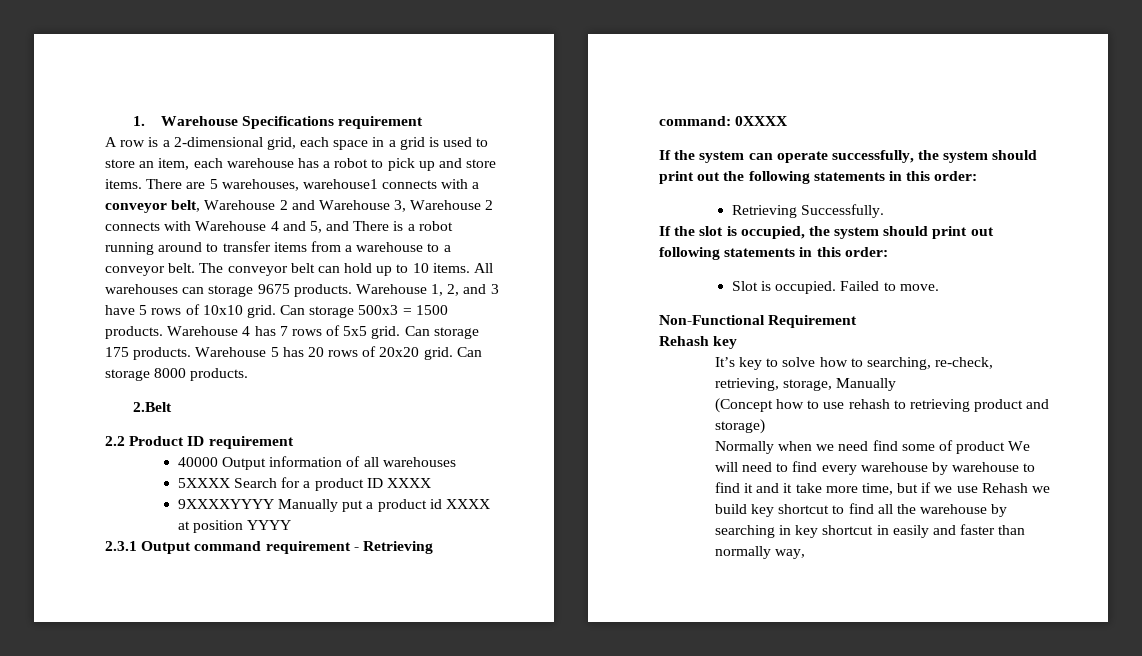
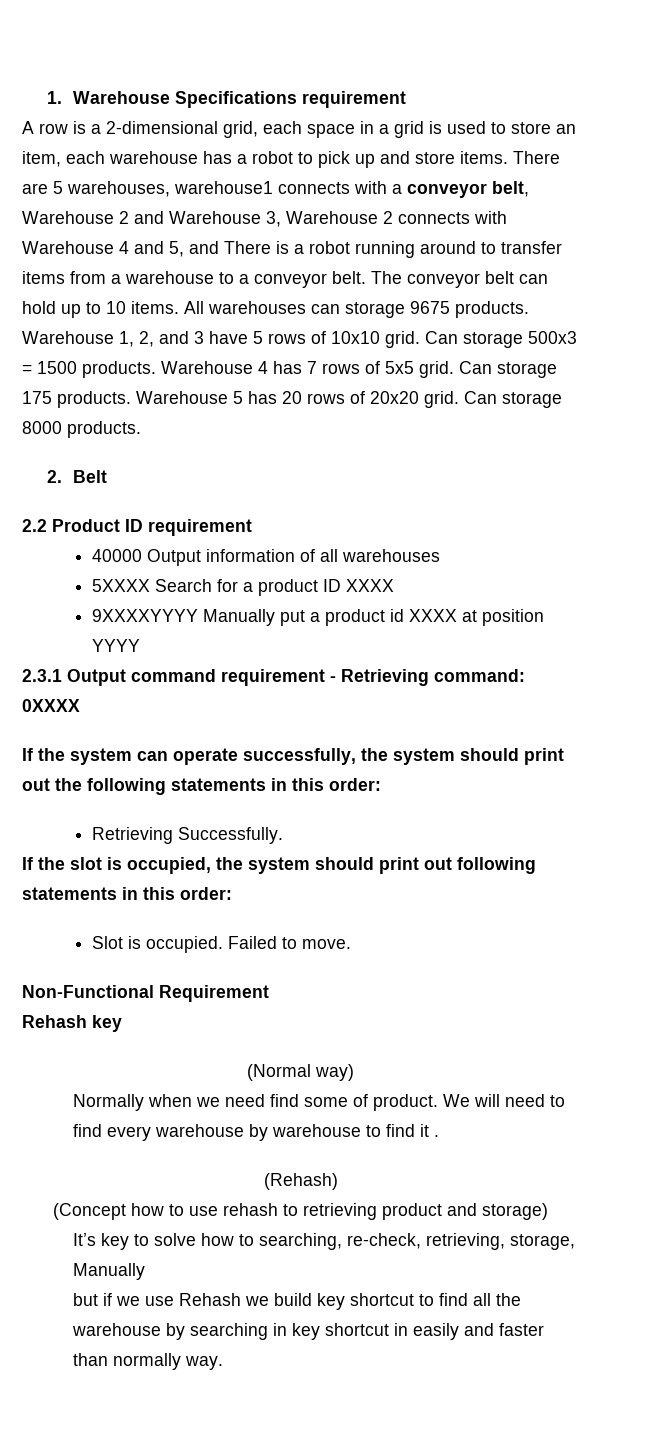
- 2.Belt
+ 2. Belt
+ (Normal way)
+ Normally when we need find some of product. We will need to find every warehouse by warehouse to find it .
+ (Rehash)
+ (Concept how to use rehash to retrieving product and storage)
- (Concept how to use rehash to retrieving product and storage)
- Normally when we need find some of product We will need to find every warehouse by warehouse to find it and it take more time, but if we use Rehash we build key shortcut to find all the warehouse by searching in key shortcut in easily and faster than normally way,
+ but if we use Rehash we build key shortcut to find all the warehouse by searching in key shortcut in easily and faster than normally way.

